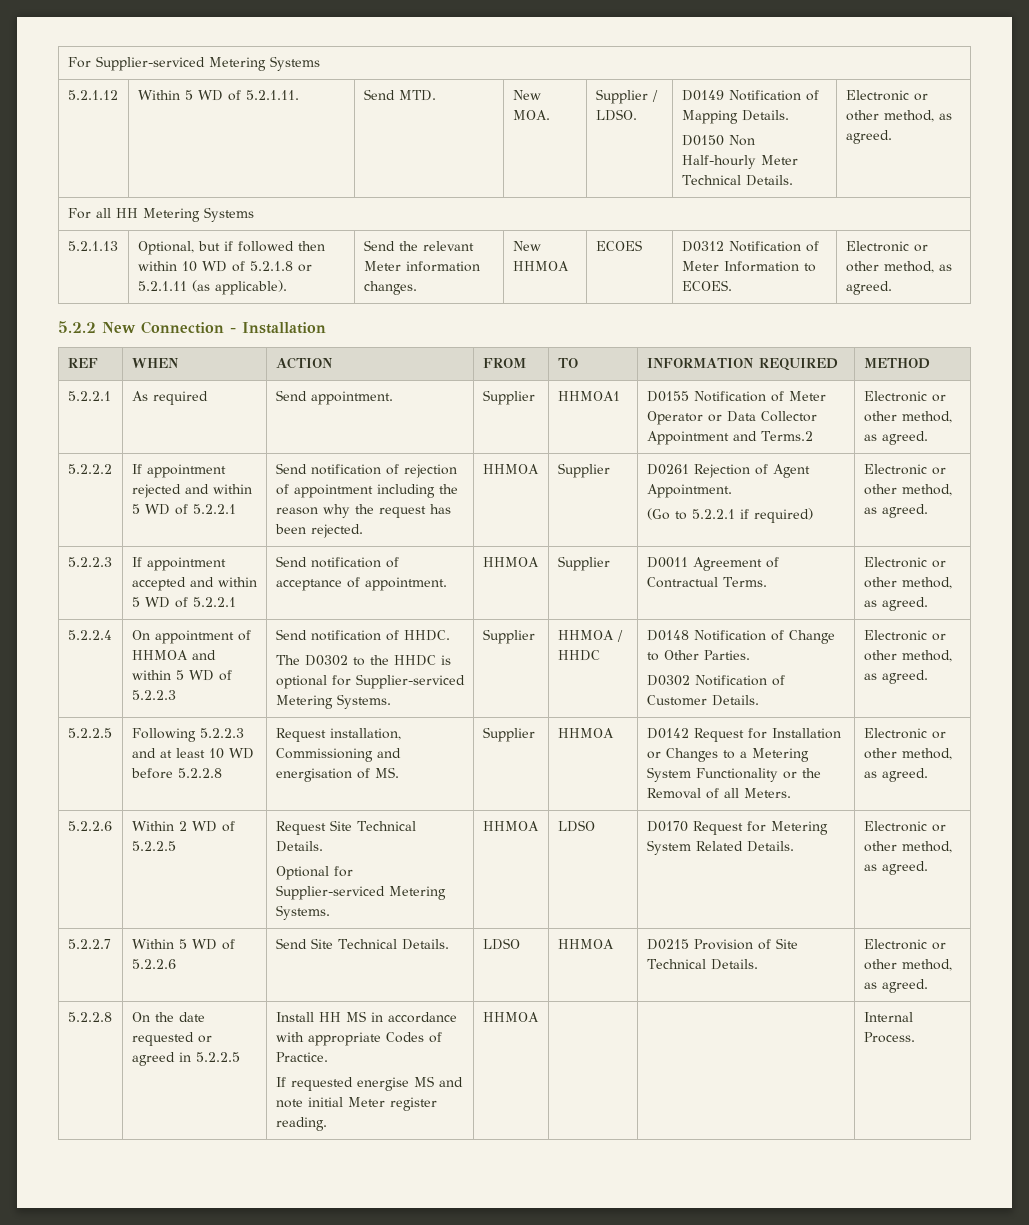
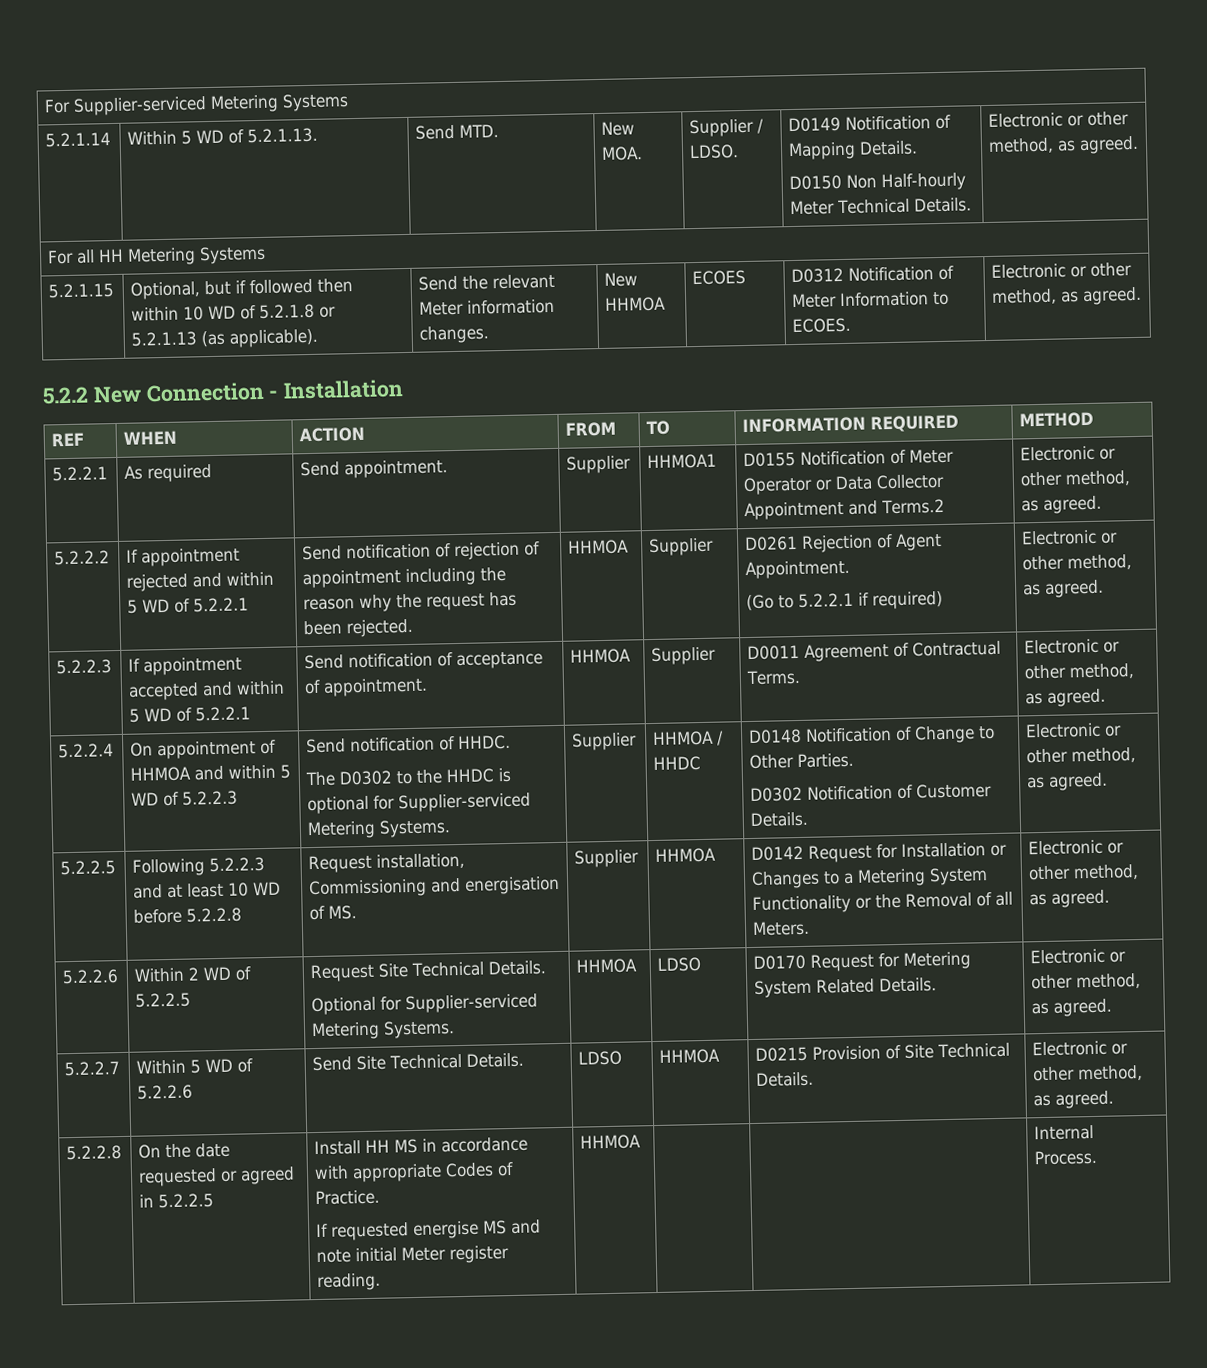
- 5.2.1.12 | Within 5 WD of 5.2.1.11. | Send MTD. | New MOA. | Supplier / LDSO. | D0149 Notification of Mapping Details.
+ 5.2.1.14 | Within 5 WD of 5.2.1.13. | Send MTD. | New MOA. | Supplier / LDSO. | D0149 Notification of Mapping Details.
- 5.2.1.13 | Optional, but if followed then within 10 WD of 5.2.1.8 or 5.2.1.11 (as applicable). | Send the relevant Meter information changes. | New HHMOA | ECOES | D0312 Notification of Meter Information to ECOES. | Electronic or other method, as agreed.
+ 5.2.1.15 | Optional, but if followed then within 10 WD of 5.2.1.8 or 5.2.1.13 (as applicable). | Send the relevant Meter information changes. | New HHMOA | ECOES | D0312 Notification of Meter Information to ECOES. | Electronic or other method, as agreed.

